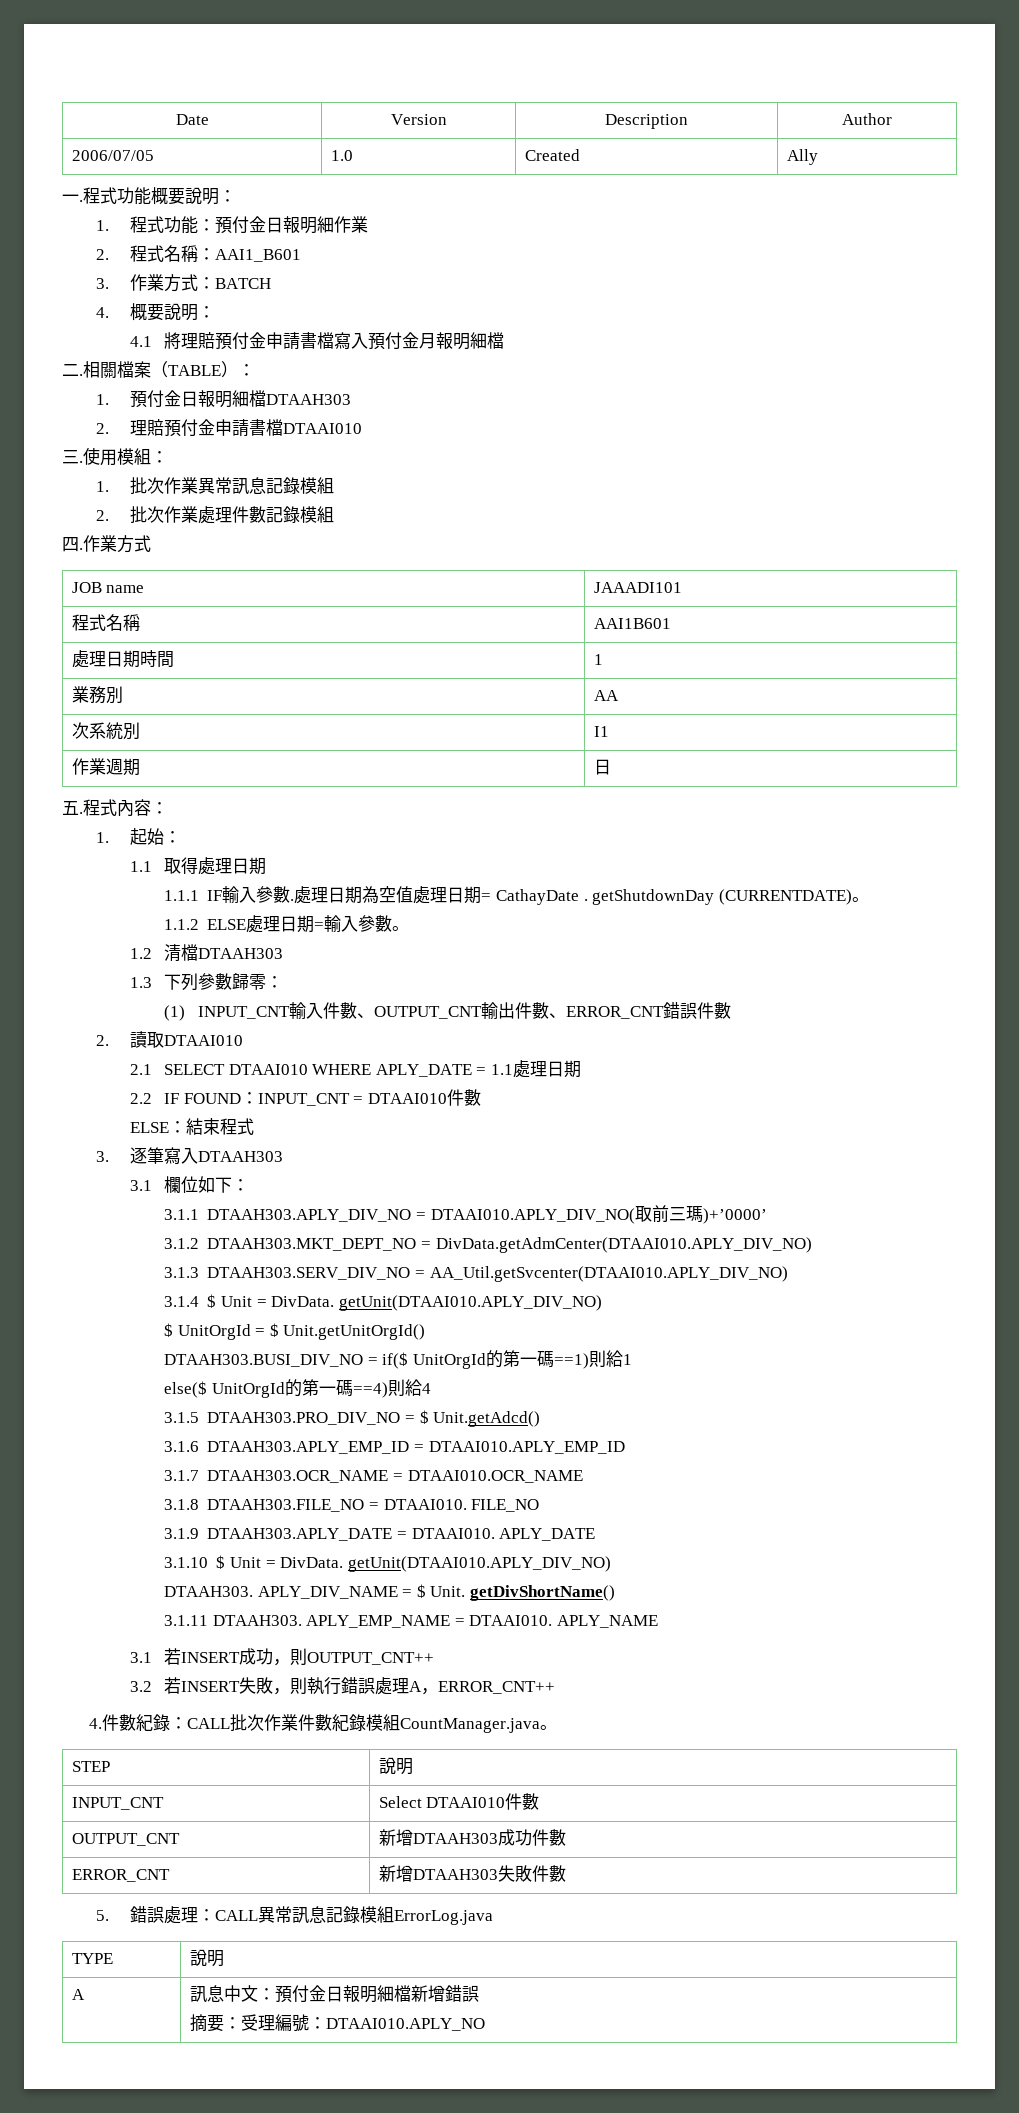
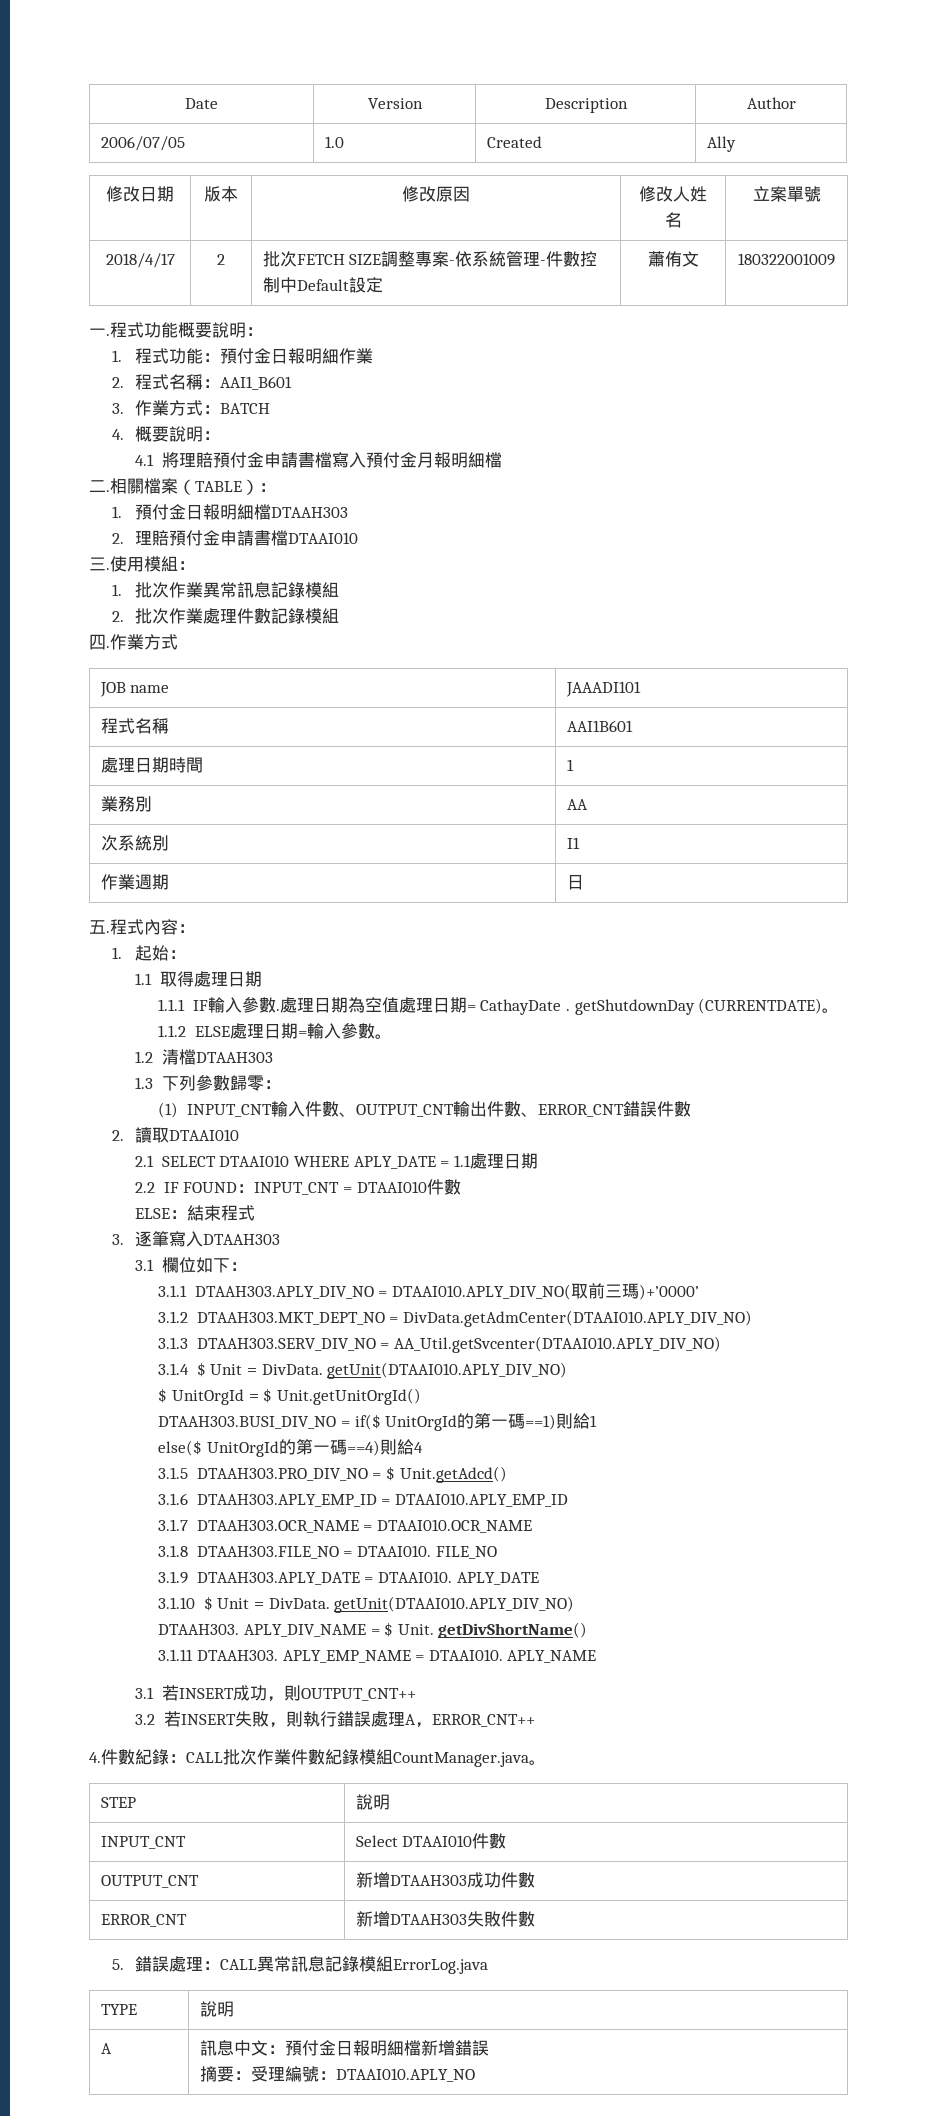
+ 修改日期 | 版本 | 修改原因 | 修改人姓名 | 立案單號
+ 2018/4/17 | 2 | 批次FETCH SIZE調整專案-依系統管理-件數控制中Default設定 | 蕭侑文 | 180322001009

